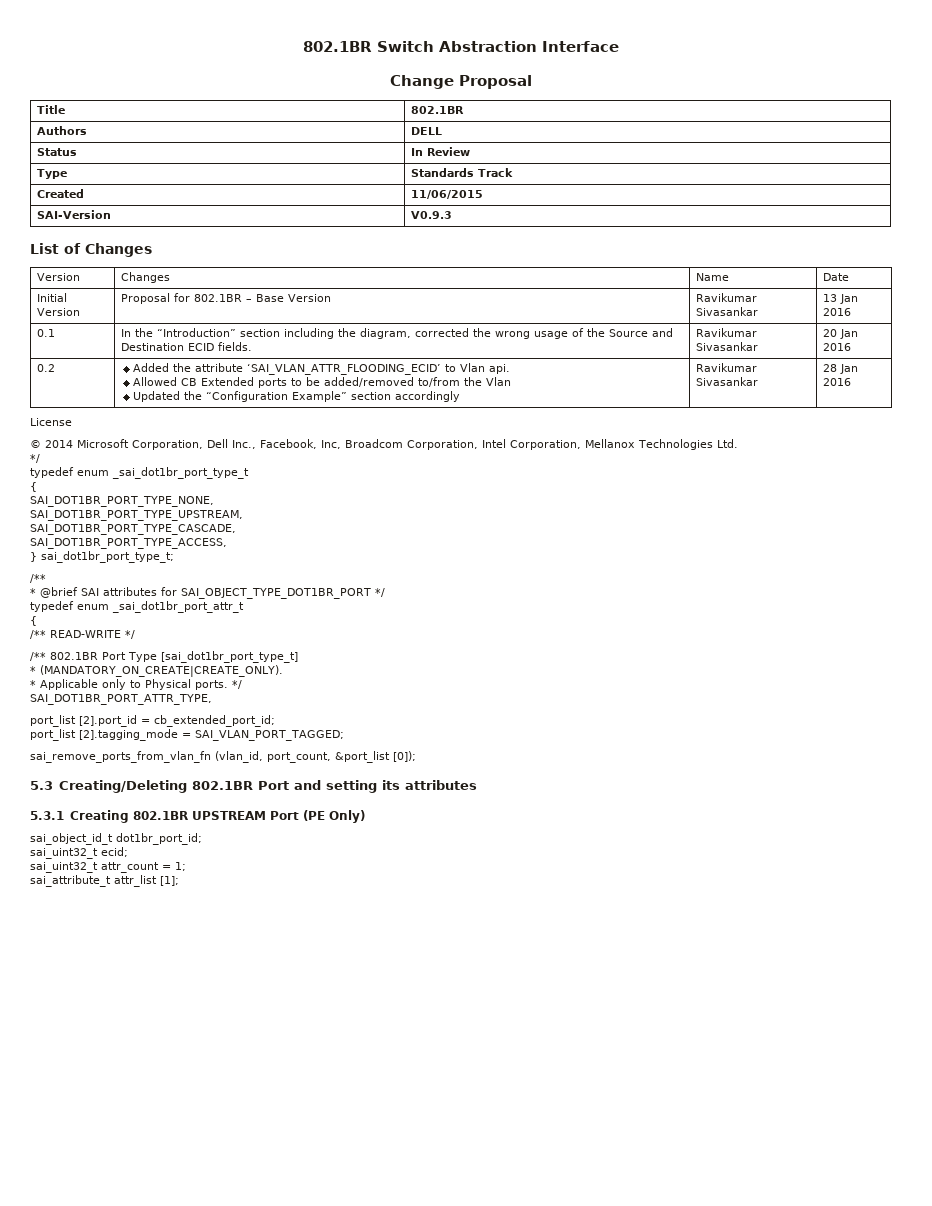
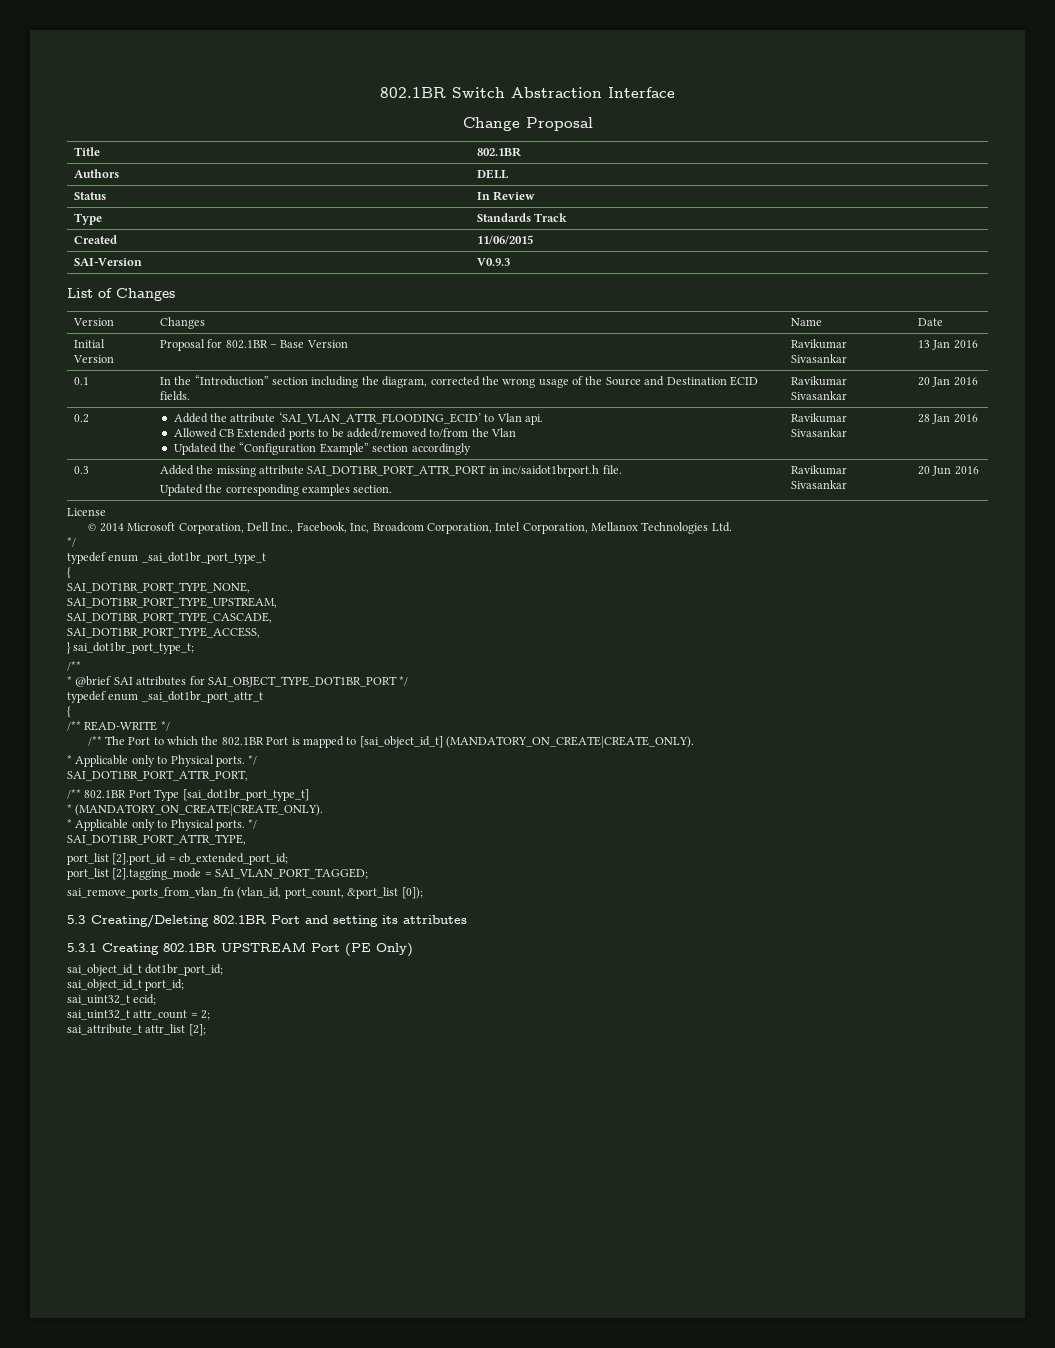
+ 0.3 | Added the missing attribute SAI_DOT1BR_PORT_ATTR_PORT in inc/saidot1brport.h file.
+ Updated the corresponding examples section. | Ravikumar Sivasankar | 20 Jun 2016
+ /** The Port to which the 802.1BR Port is mapped to [sai_object_id_t] (MANDATORY_ON_CREATE|CREATE_ONLY).
+ * Applicable only to Physical ports. */
+ SAI_DOT1BR_PORT_ATTR_PORT,
+ sai_object_id_t port_id;
- sai_uint32_t attr_count = 1;
+ sai_uint32_t attr_count = 2;
- sai_attribute_t attr_list [1];
+ sai_attribute_t attr_list [2];

